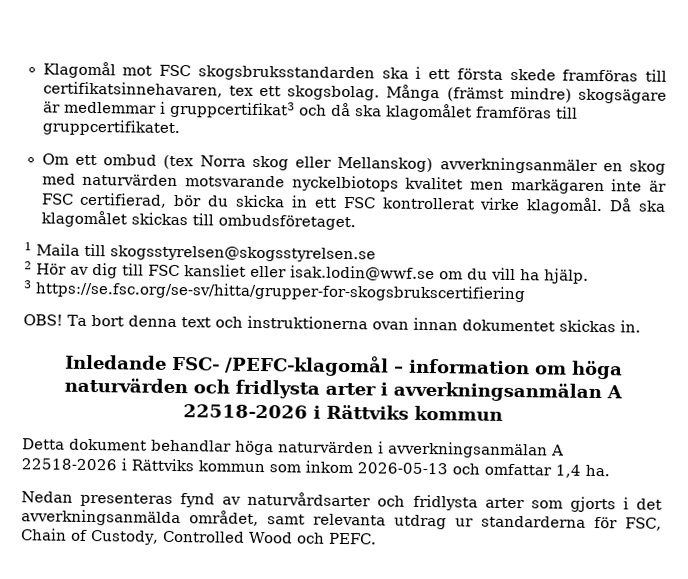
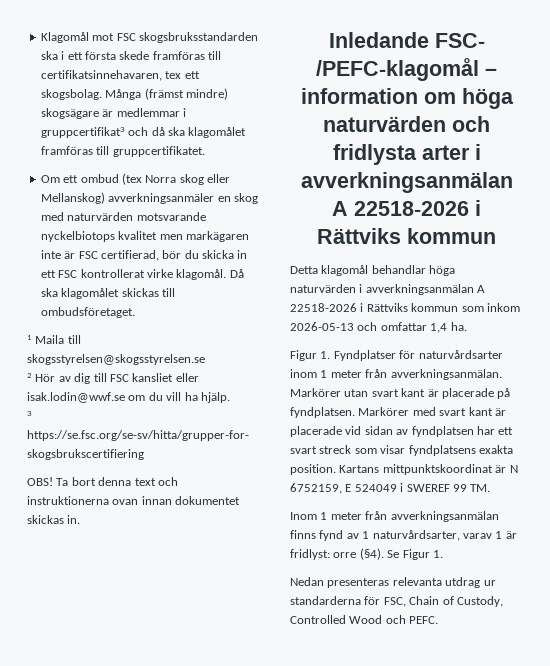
- Detta dokument behandlar höga naturvärden i avverkningsanmälan A 22518-2026 i Rättviks kommun som inkom 2026-05-13 och omfattar 1,4 ha.
+ Detta klagomål behandlar höga naturvärden i avverkningsanmälan A 22518-2026 i Rättviks kommun som inkom 2026-05-13 och omfattar 1,4 ha.
- Nedan presenteras fynd av naturvårdsarter och fridlysta arter som gjorts i det avverkningsanmälda området, samt relevanta utdrag ur standarderna för FSC, Chain of Custody, Controlled Wood och PEFC.
+ Figur 1. Fyndplatser för naturvårdsarter inom 1 meter från avverkningsanmälan. Markörer utan svart kant är placerade på fyndplatsen. Markörer med svart kant är placerade vid sidan av fyndplatsen har ett svart streck som visar fyndplatsens exakta position. Kartans mittpunktskoordinat är N 6752159, E 524049 i SWEREF 99 TM.
+ Inom 1 meter från avverkningsanmälan finns fynd av 1 naturvårdsarter, varav 1 är fridlyst: orre (§4). Se Figur 1.
+ Nedan presenteras relevanta utdrag ur standarderna för FSC, Chain of Custody, Controlled Wood och PEFC.

